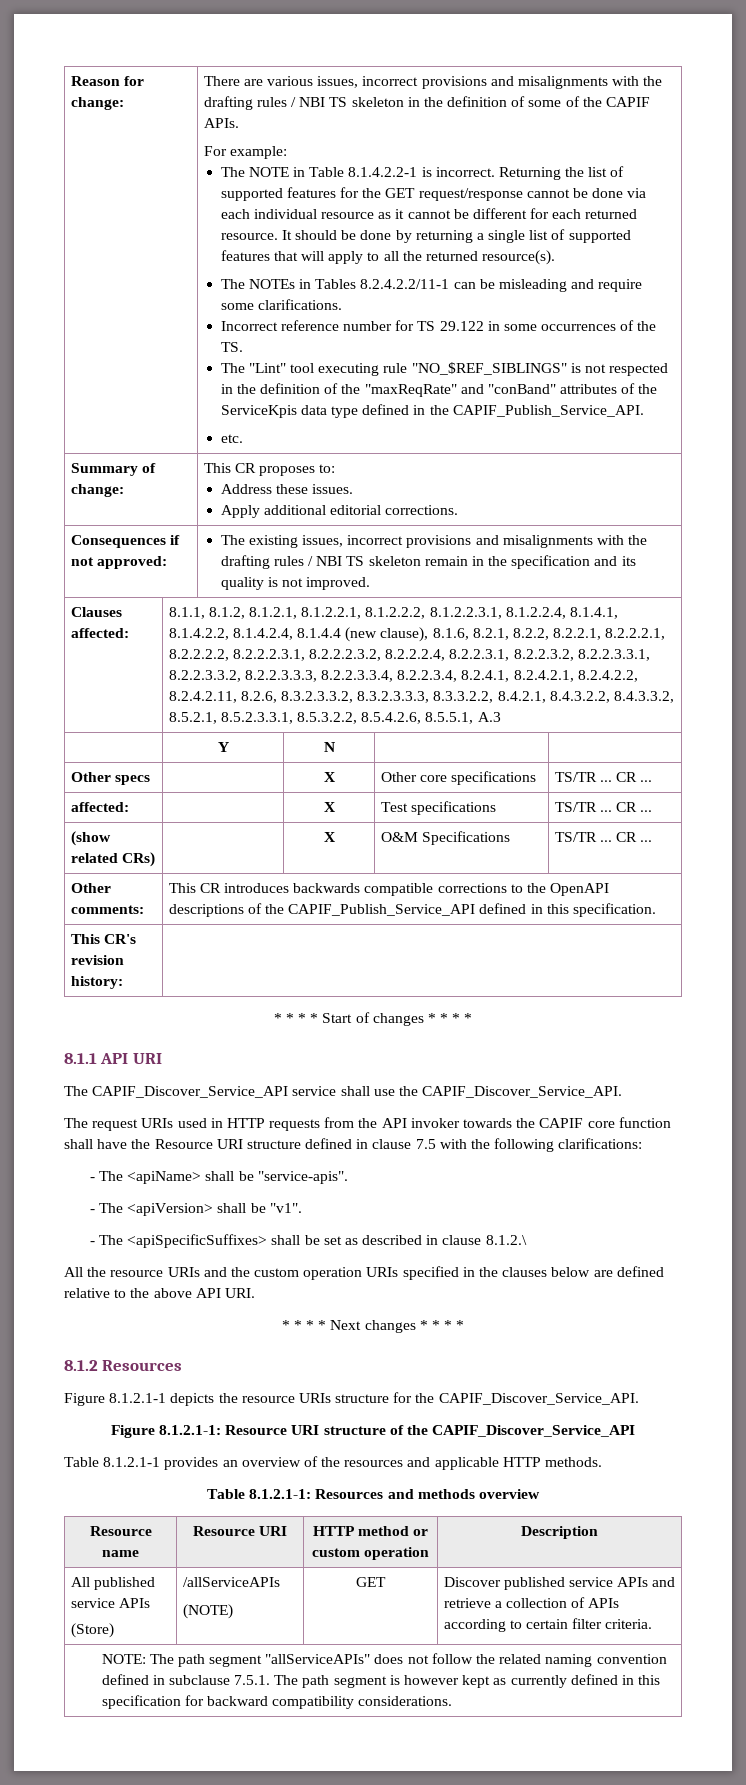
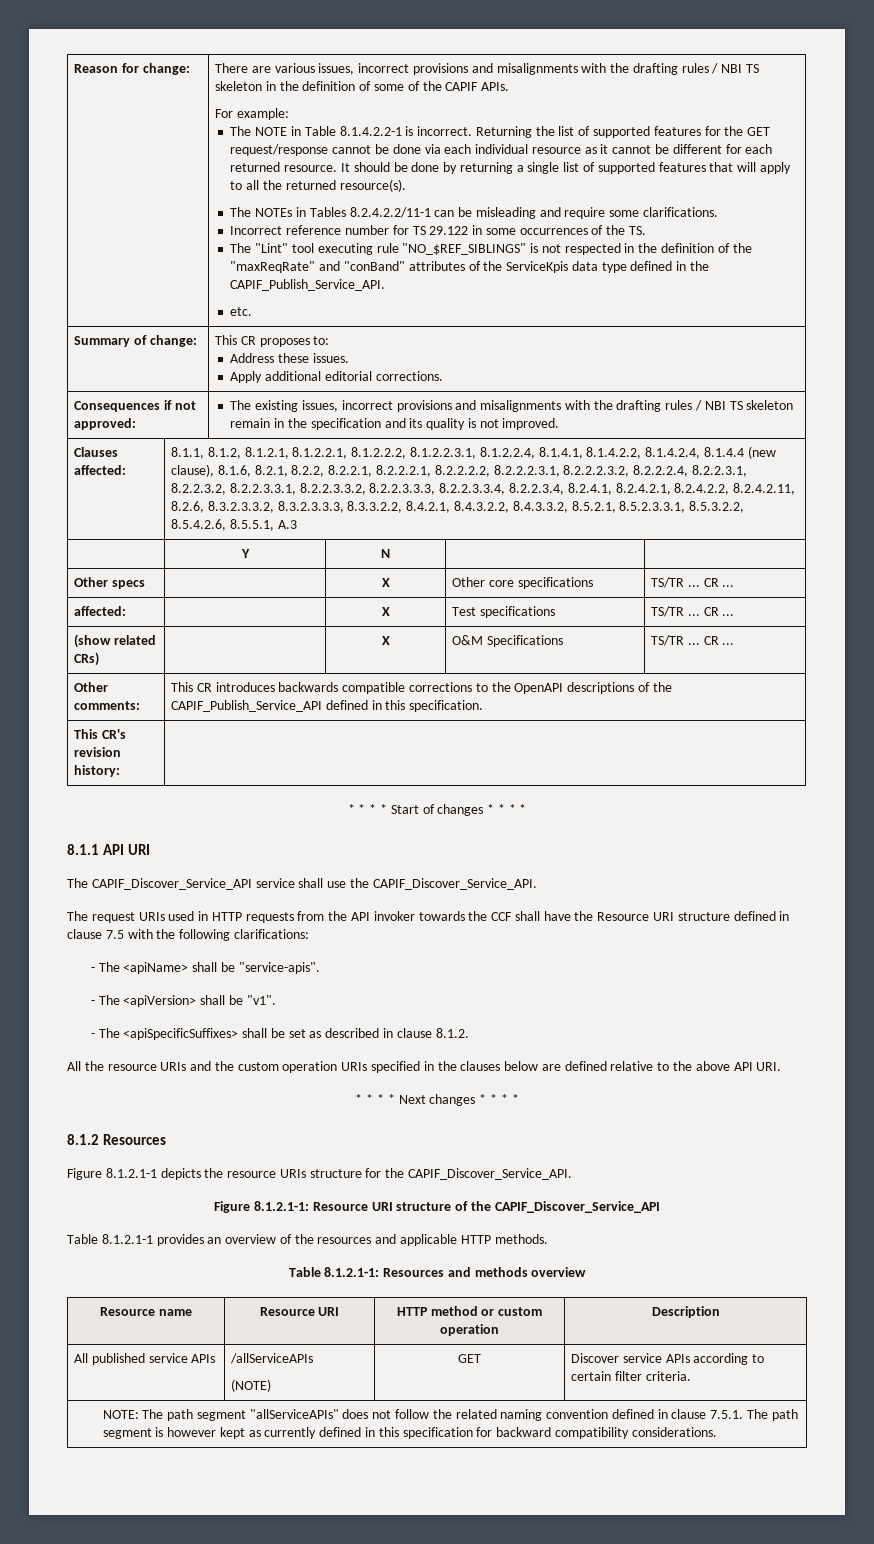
- The request URIs used in HTTP requests from the API invoker towards the CAPIF core function shall have the Resource URI structure defined in clause 7.5 with the following clarifications:
+ The request URIs used in HTTP requests from the API invoker towards the CCF shall have the Resource URI structure defined in clause 7.5 with the following clarifications:
- - The <apiSpecificSuffixes> shall be set as described in clause 8.1.2.\
+ - The <apiSpecificSuffixes> shall be set as described in clause 8.1.2.
- All published service APIs
- (Store) | /allServiceAPIs
- (NOTE) | GET | Discover published service APIs and retrieve a collection of APIs according to certain filter criteria.
+ All published service APIs | /allServiceAPIs
+ (NOTE) | GET | Discover service APIs according to certain filter criteria.
- NOTE: The path segment "allServiceAPIs" does not follow the related naming convention defined in subclause 7.5.1. The path segment is however kept as currently defined in this specification for backward compatibility considerations.
+ NOTE: The path segment "allServiceAPIs" does not follow the related naming convention defined in clause 7.5.1. The path segment is however kept as currently defined in this specification for backward compatibility considerations.

